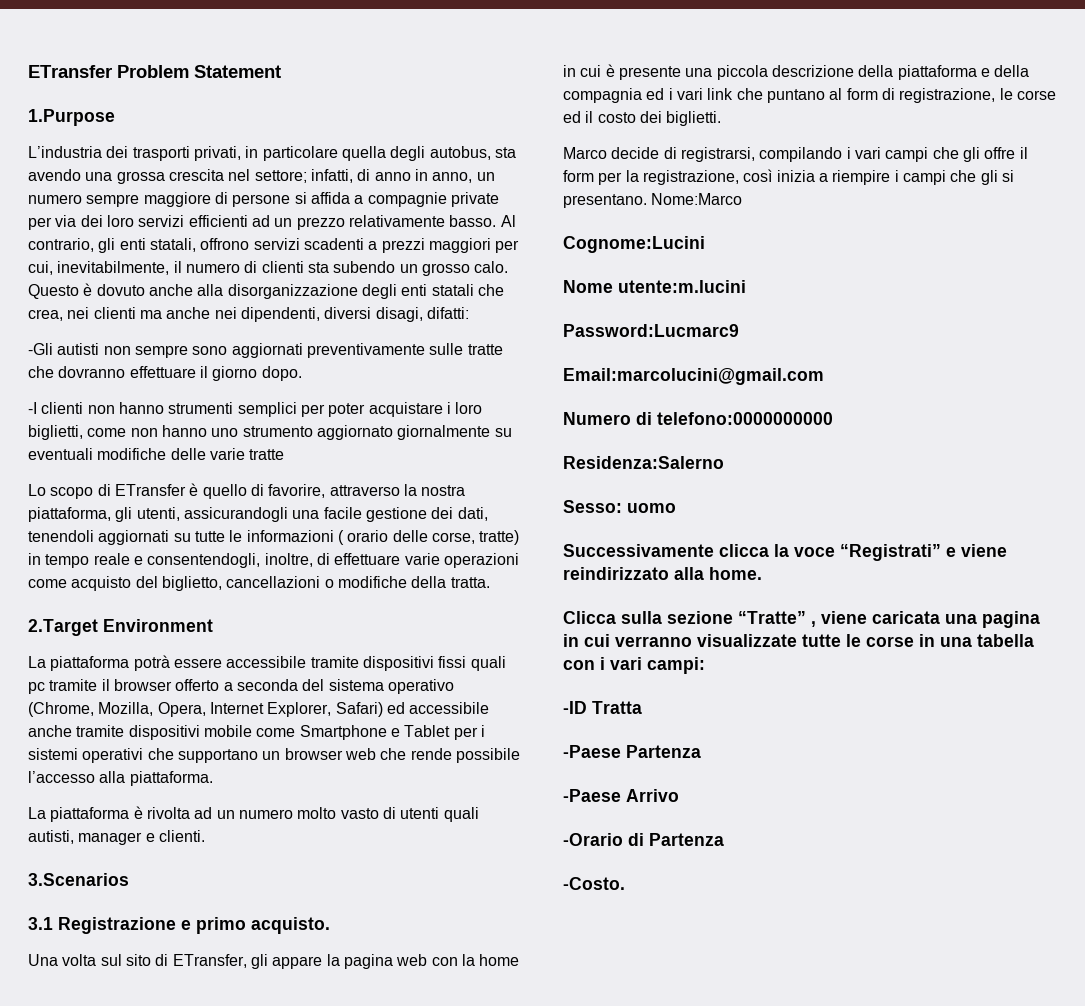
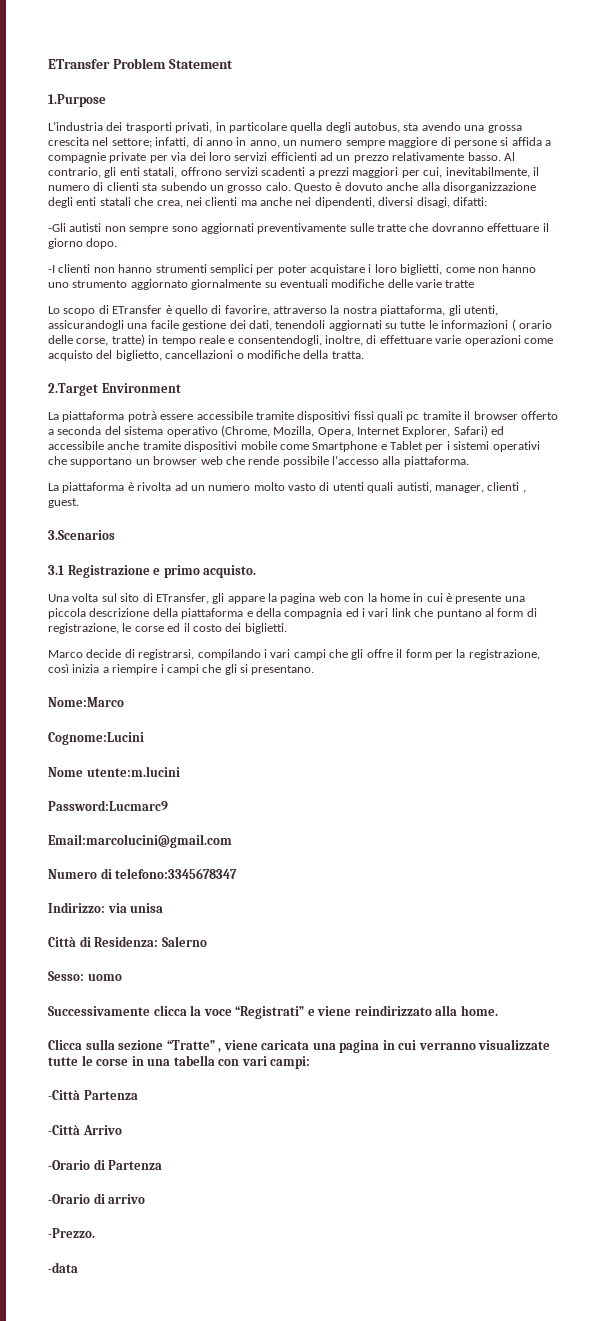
- La piattaforma è rivolta ad un numero molto vasto di utenti quali autisti, manager e clienti.
+ La piattaforma è rivolta ad un numero molto vasto di utenti quali autisti, manager, clienti , guest.
- Marco decide di registrarsi, compilando i vari campi che gli offre il form per la registrazione, così inizia a riempire i campi che gli si presentano. Nome:Marco
+ Marco decide di registrarsi, compilando i vari campi che gli offre il form per la registrazione, così inizia a riempire i campi che gli si presentano.
+ Nome:Marco
- Numero di telefono:0000000000
- Residenza:Salerno
+ Numero di telefono:3345678347
+ Indirizzo: via unisa
+ Città di Residenza: Salerno
- Clicca sulla sezione “Tratte” , viene caricata una pagina in cui verranno visualizzate tutte le corse in una tabella con i vari campi:
+ Clicca sulla sezione “Tratte” , viene caricata una pagina in cui verranno visualizzate tutte le corse in una tabella con vari campi:
- -ID Tratta
- -Paese Partenza
- -Paese Arrivo
+ -Città Partenza
+ -Città Arrivo
- -Costo.
+ -Orario di arrivo
+ -Prezzo.
+ -data

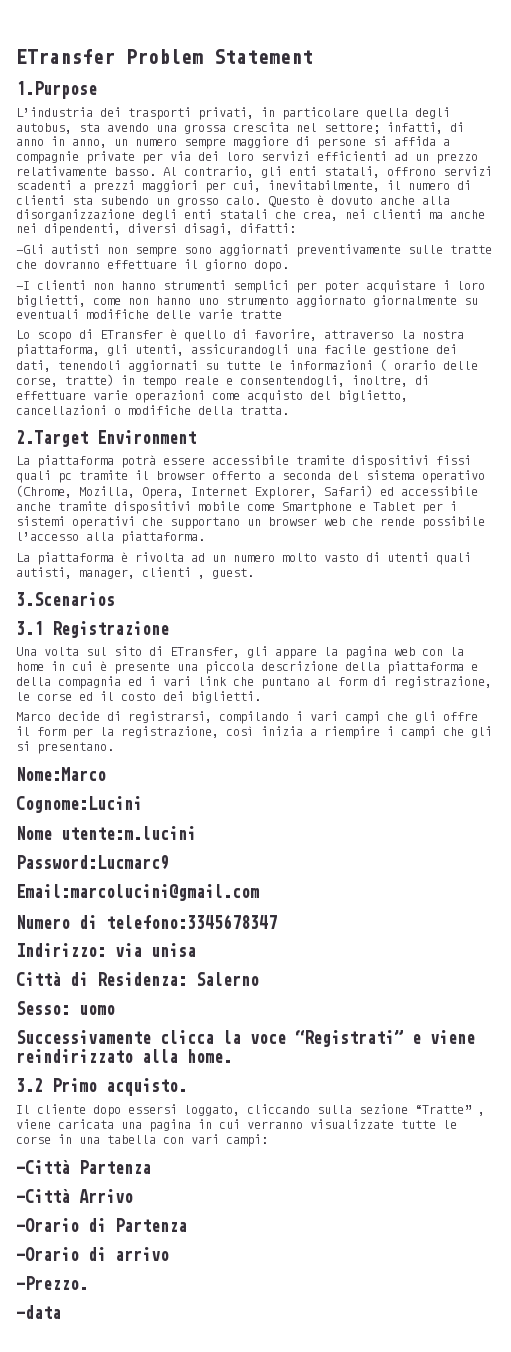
- 3.1 Registrazione e primo acquisto.
+ 3.1 Registrazione
- Clicca sulla sezione “Tratte” , viene caricata una pagina in cui verranno visualizzate tutte le corse in una tabella con vari campi:
+ 3.2 Primo acquisto.
+ Il cliente dopo essersi loggato, cliccando sulla sezione “Tratte” , viene caricata una pagina in cui verranno visualizzate tutte le corse in una tabella con vari campi:

